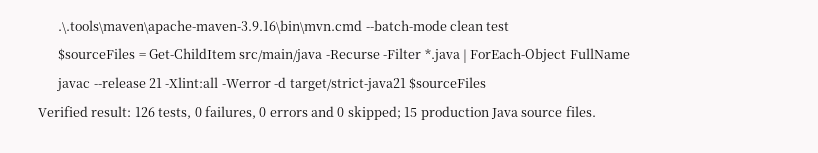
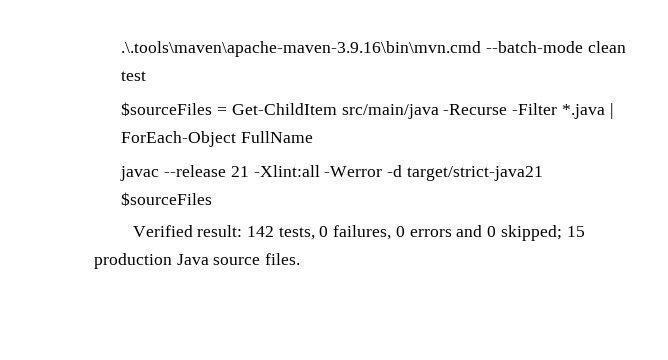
- Verified result: 126 tests, 0 failures, 0 errors and 0 skipped; 15 production Java source files.
+ Verified result: 142 tests, 0 failures, 0 errors and 0 skipped; 15 production Java source files.

